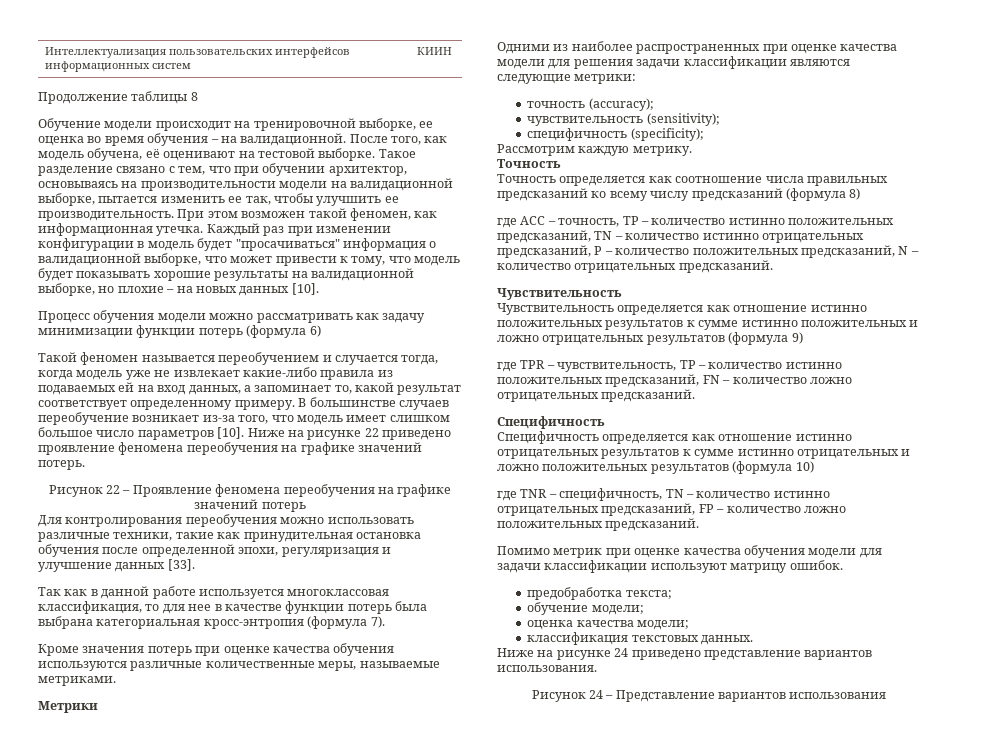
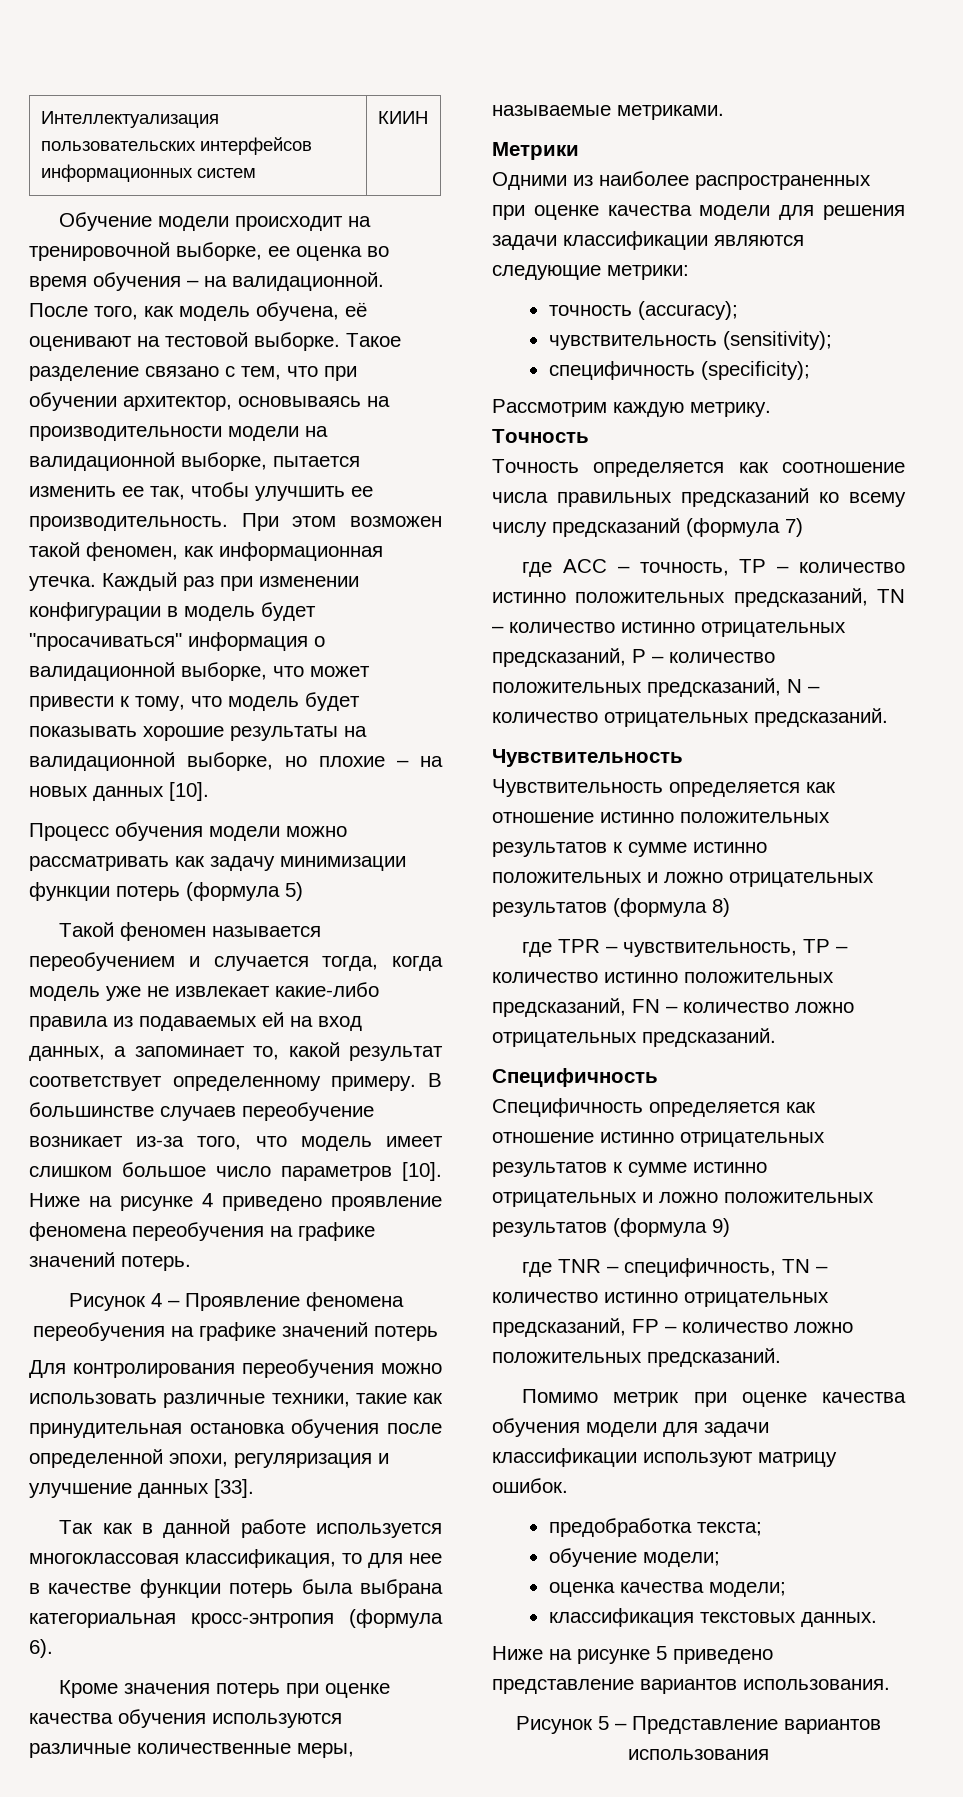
- Продолжение таблицы 8
- Процесс обучения модели можно рассматривать как задачу минимизации функции потерь (формула 6)
+ Процесс обучения модели можно рассматривать как задачу минимизации функции потерь (формула 5)
- Ниже на рисунке 22 приведено проявление феномена переобучения на графике значений потерь.
+ Ниже на рисунке 4 приведено проявление феномена переобучения на графике значений потерь.
- Рисунок 22 – Проявление феномена переобучения на графике значений потерь
+ Рисунок 4 – Проявление феномена переобучения на графике значений потерь
- Так как в данной работе используется многоклассовая классификация, то для нее в качестве функции потерь была выбрана категориальная кросс-энтропия (формула 7).
+ Так как в данной работе используется многоклассовая классификация, то для нее в качестве функции потерь была выбрана категориальная кросс-энтропия (формула 6).
- Точность определяется как соотношение числа правильных предсказаний ко всему числу предсказаний (формула 8)
+ Точность определяется как соотношение числа правильных предсказаний ко всему числу предсказаний (формула 7)
- Чувствительность определяется как отношение истинно положительных результатов к сумме истинно положительных и ложно отрицательных результатов (формула 9)
+ Чувствительность определяется как отношение истинно положительных результатов к сумме истинно положительных и ложно отрицательных результатов (формула 8)
- Специфичность определяется как отношение истинно отрицательных результатов к сумме истинно отрицательных и ложно положительных результатов (формула 10)
+ Специфичность определяется как отношение истинно отрицательных результатов к сумме истинно отрицательных и ложно положительных результатов (формула 9)
- Ниже на рисунке 24 приведено представление вариантов использования.
+ Ниже на рисунке 5 приведено представление вариантов использования.
- Рисунок 24 – Представление вариантов использования
+ Рисунок 5 – Представление вариантов использования

